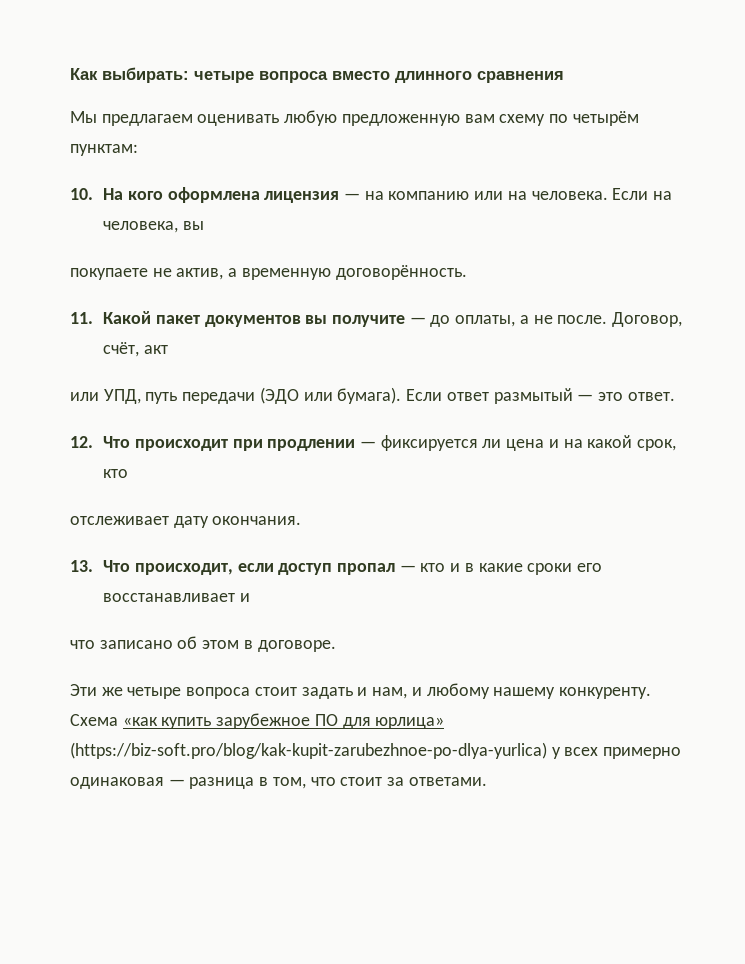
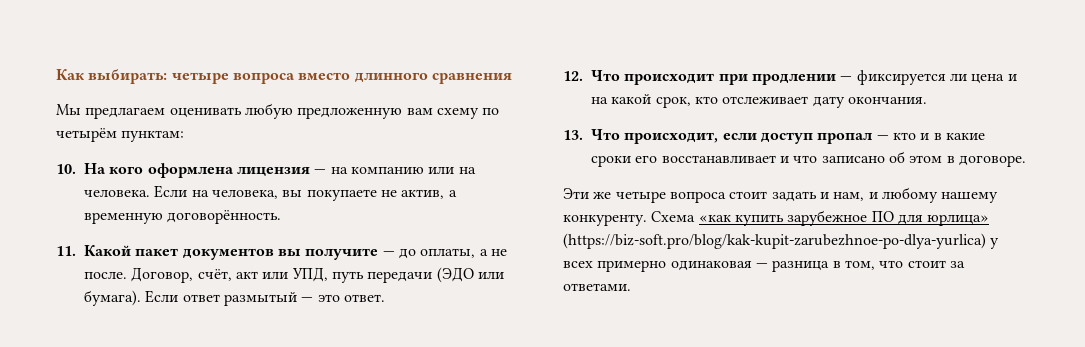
- Если на человека, вы
- покупаете не актив, а временную договорённость.
+ Если на человека, вы покупаете не актив, а временную договорённость.
- Договор, счёт, акт
- или УПД, путь передачи (ЭДО или бумага).
+ Договор, счёт, акт или УПД, путь передачи (ЭДО или бумага).
- 12. Что происходит при продлении — фиксируется ли цена и на какой срок, кто
- отслеживает дату окончания.
+ 12. Что происходит при продлении — фиксируется ли цена и на какой срок, кто отслеживает дату окончания.
- 13. Что происходит, если доступ пропал — кто и в какие сроки его восстанавливает и
- что записано об этом в договоре.
+ 13. Что происходит, если доступ пропал — кто и в какие сроки его восстанавливает и что записано об этом в договоре.

